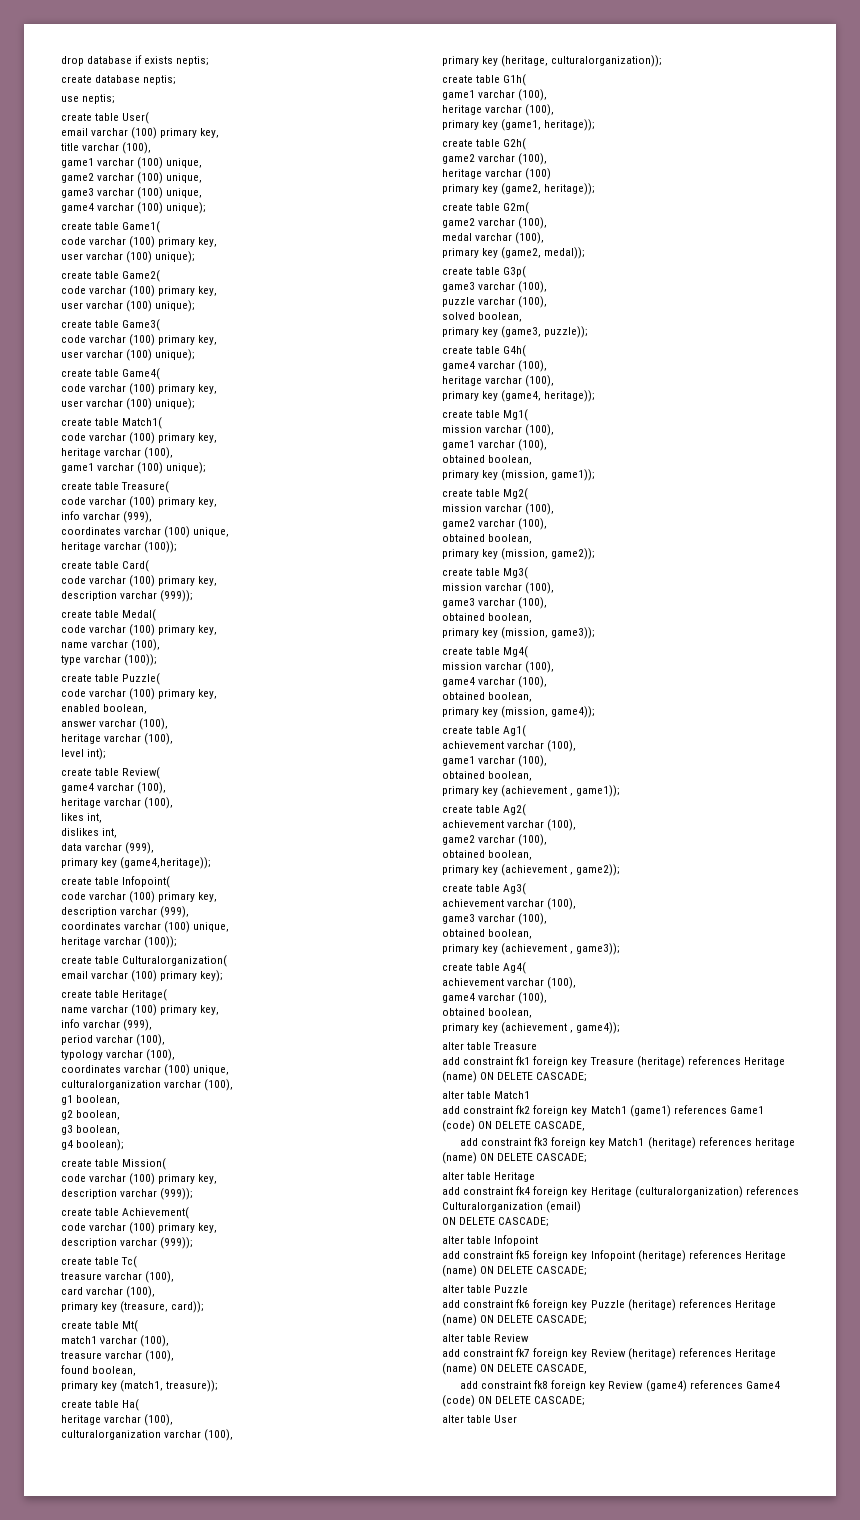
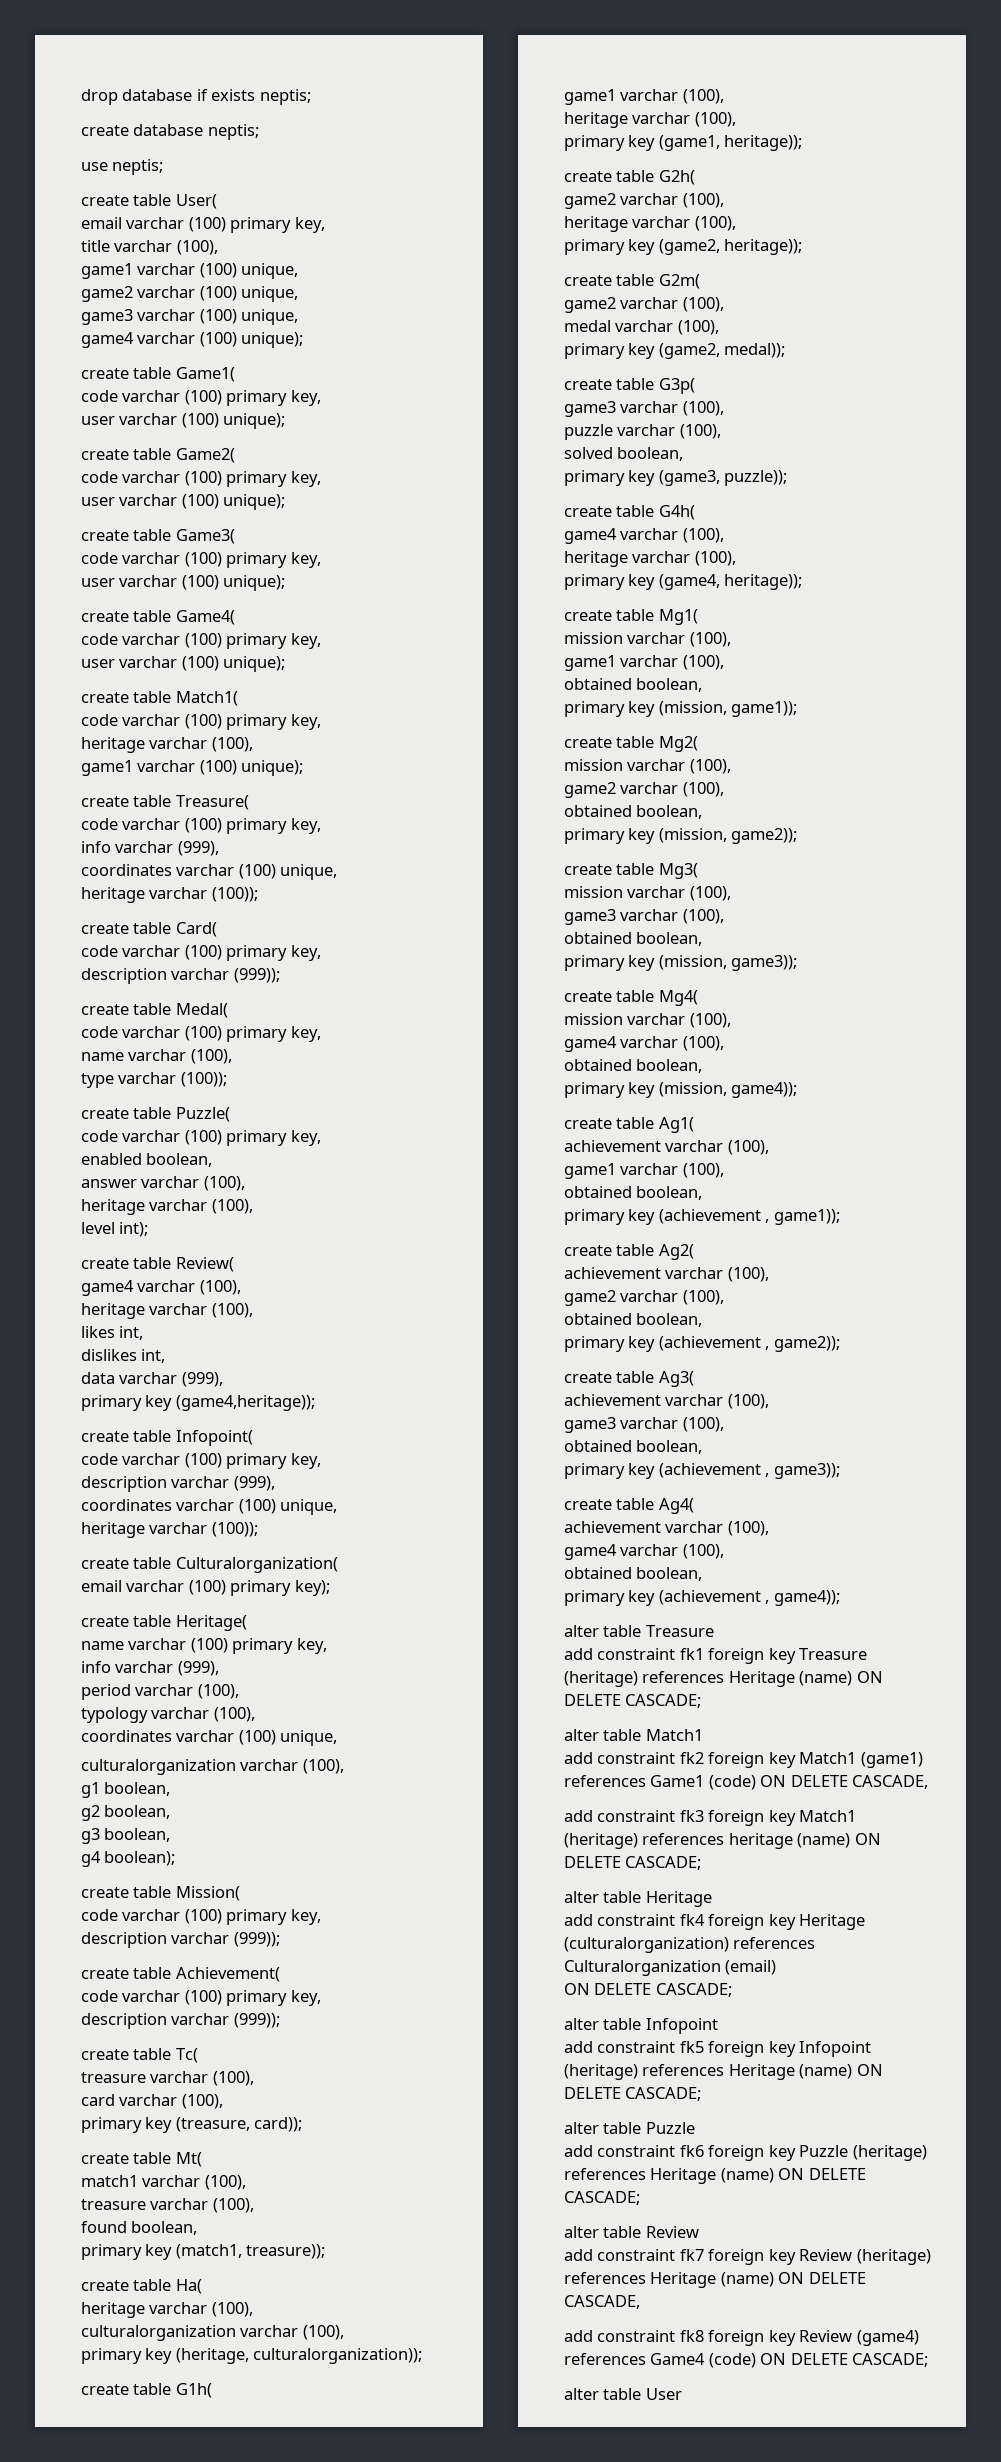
  create table G2h(
  game2 varchar (100),
- heritage varchar (100)
+ heritage varchar (100),

